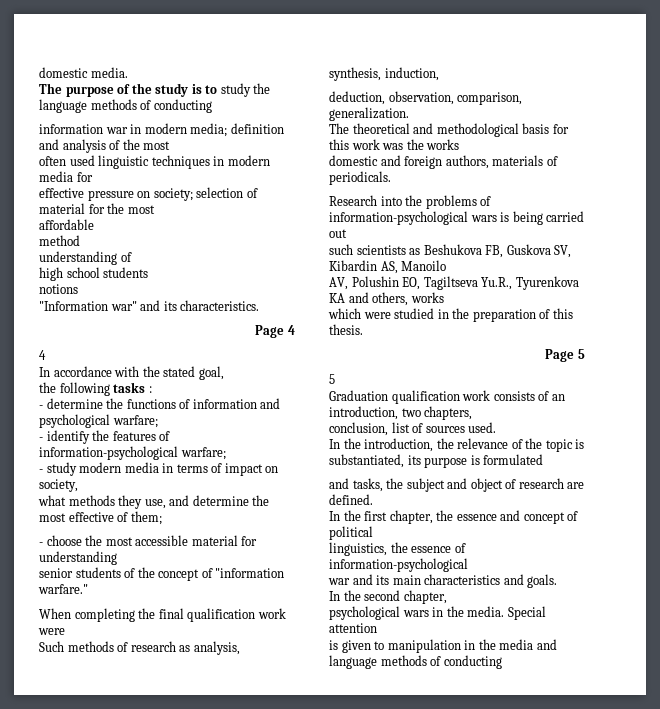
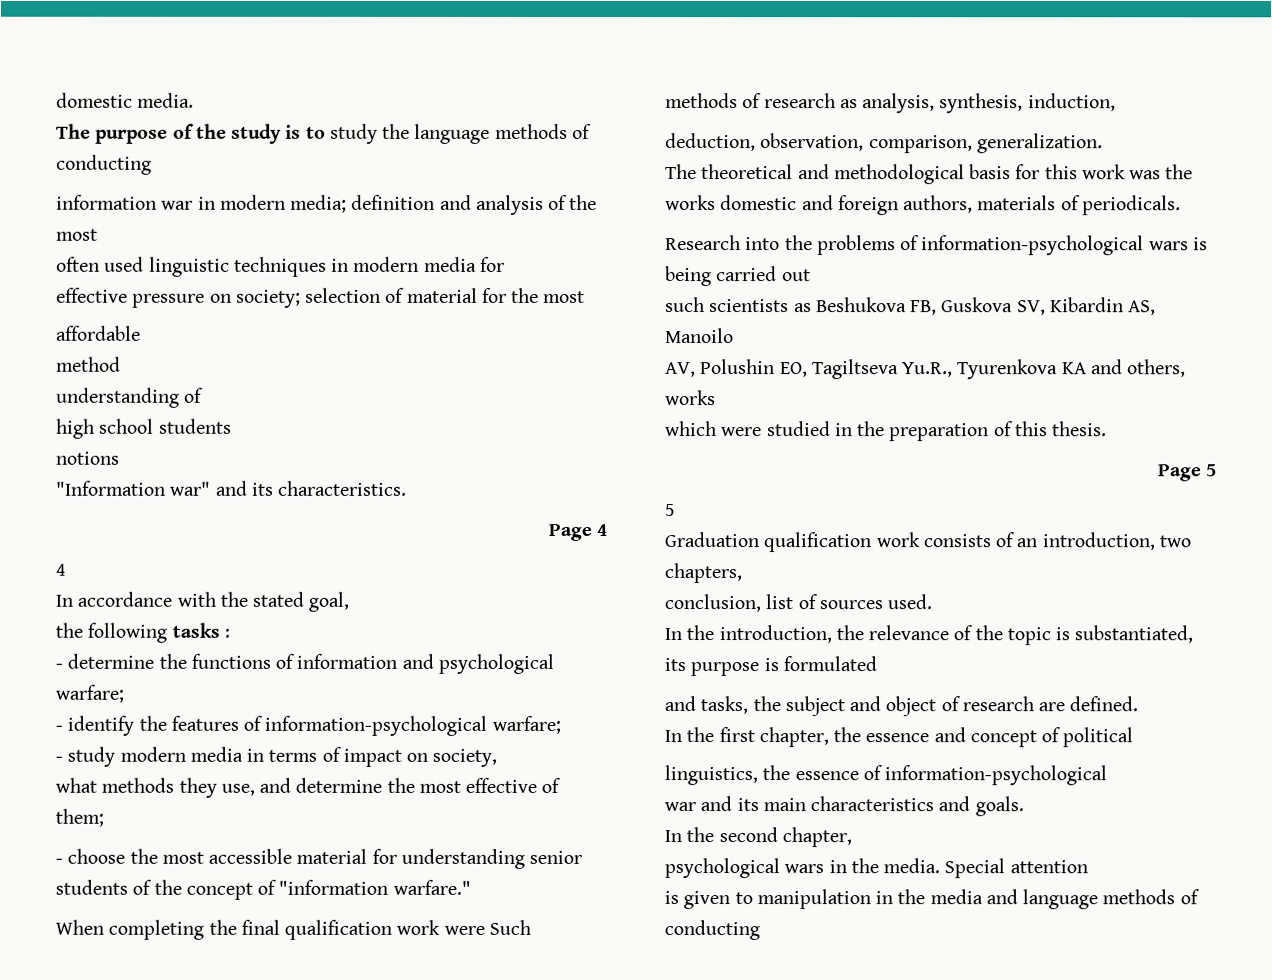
- - choose the most accessible material for understanding
- senior students of the concept of "information warfare."
+ - choose the most accessible material for understanding senior students of the concept of "information warfare."
- When completing the final qualification work were
- Such methods of research as analysis, synthesis, induction,
+ When completing the final qualification work were Such methods of research as analysis, synthesis, induction,
- The theoretical and methodological basis for this work was the works
- domestic and foreign authors, materials of periodicals.
+ The theoretical and methodological basis for this work was the works domestic and foreign authors, materials of periodicals.

